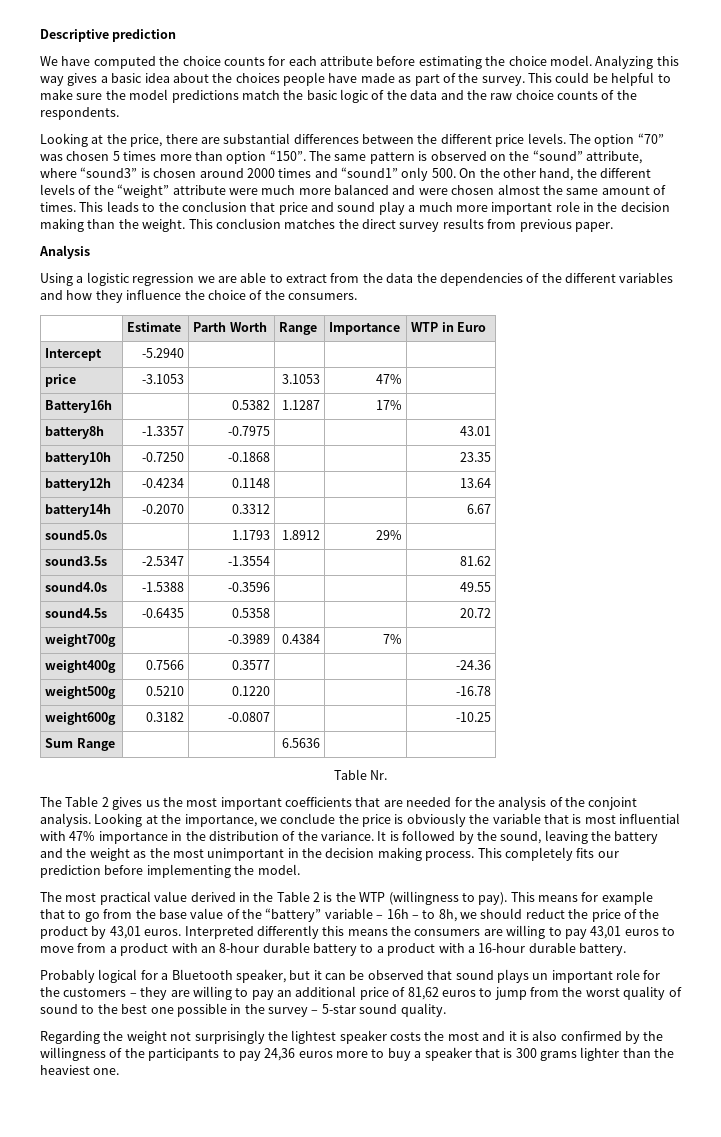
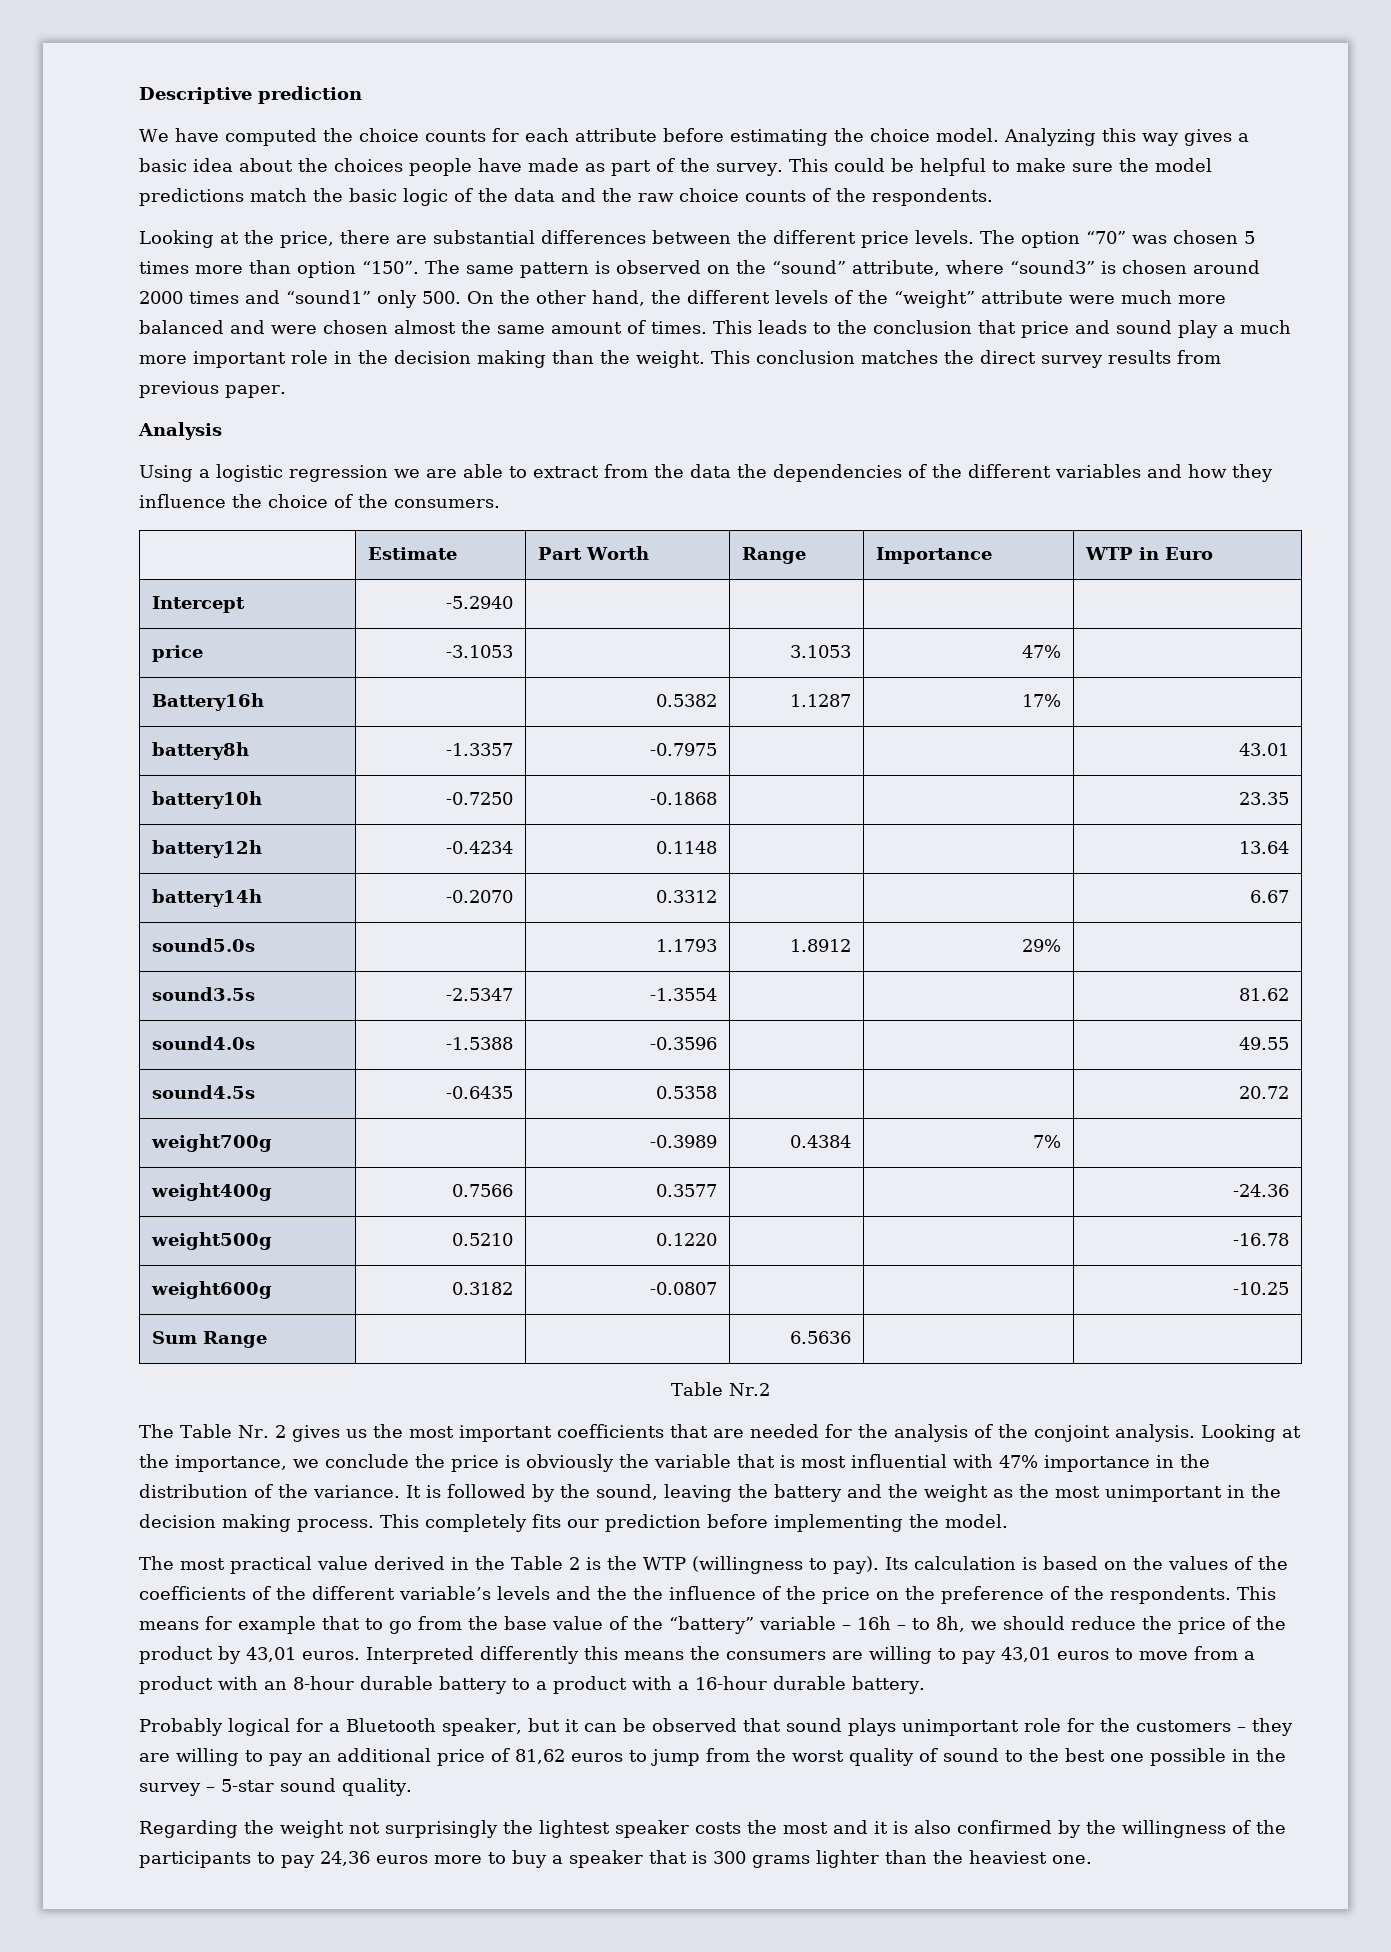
- | Estimate | Parth Worth | Range | Importance | WTP in Euro
+ | Estimate | Part Worth | Range | Importance | WTP in Euro
- Table Nr.
+ Table Nr.2
- The Table 2 gives us the most important coefficients that are needed for the analysis of the conjoint analysis.
+ The Table Nr. 2 gives us the most important coefficients that are needed for the analysis of the conjoint analysis.
+ Its calculation is based on the values of the coefficients of the different variable’s levels and the the influence of the price on the preference of the respondents.
- This means for example that to go from the base value of the “battery” variable – 16h – to 8h, we should reduct the price of the product by 43,01 euros.
+ This means for example that to go from the base value of the “battery” variable – 16h – to 8h, we should reduce the price of the product by 43,01 euros.
- Probably logical for a Bluetooth speaker, but it can be observed that sound plays un important role for the customers – they are willing to pay an additional price of 81,62 euros to jump from the worst quality of sound to the best one possible in the survey – 5-star sound quality.
+ Probably logical for a Bluetooth speaker, but it can be observed that sound plays unimportant role for the customers – they are willing to pay an additional price of 81,62 euros to jump from the worst quality of sound to the best one possible in the survey – 5-star sound quality.

